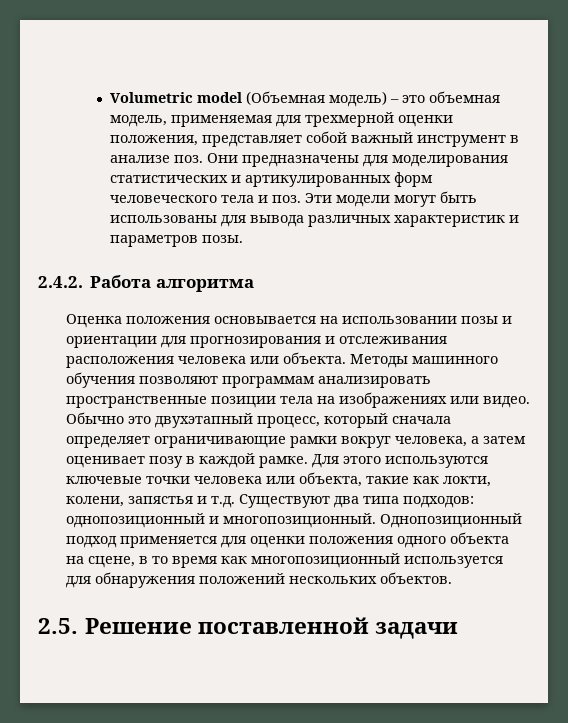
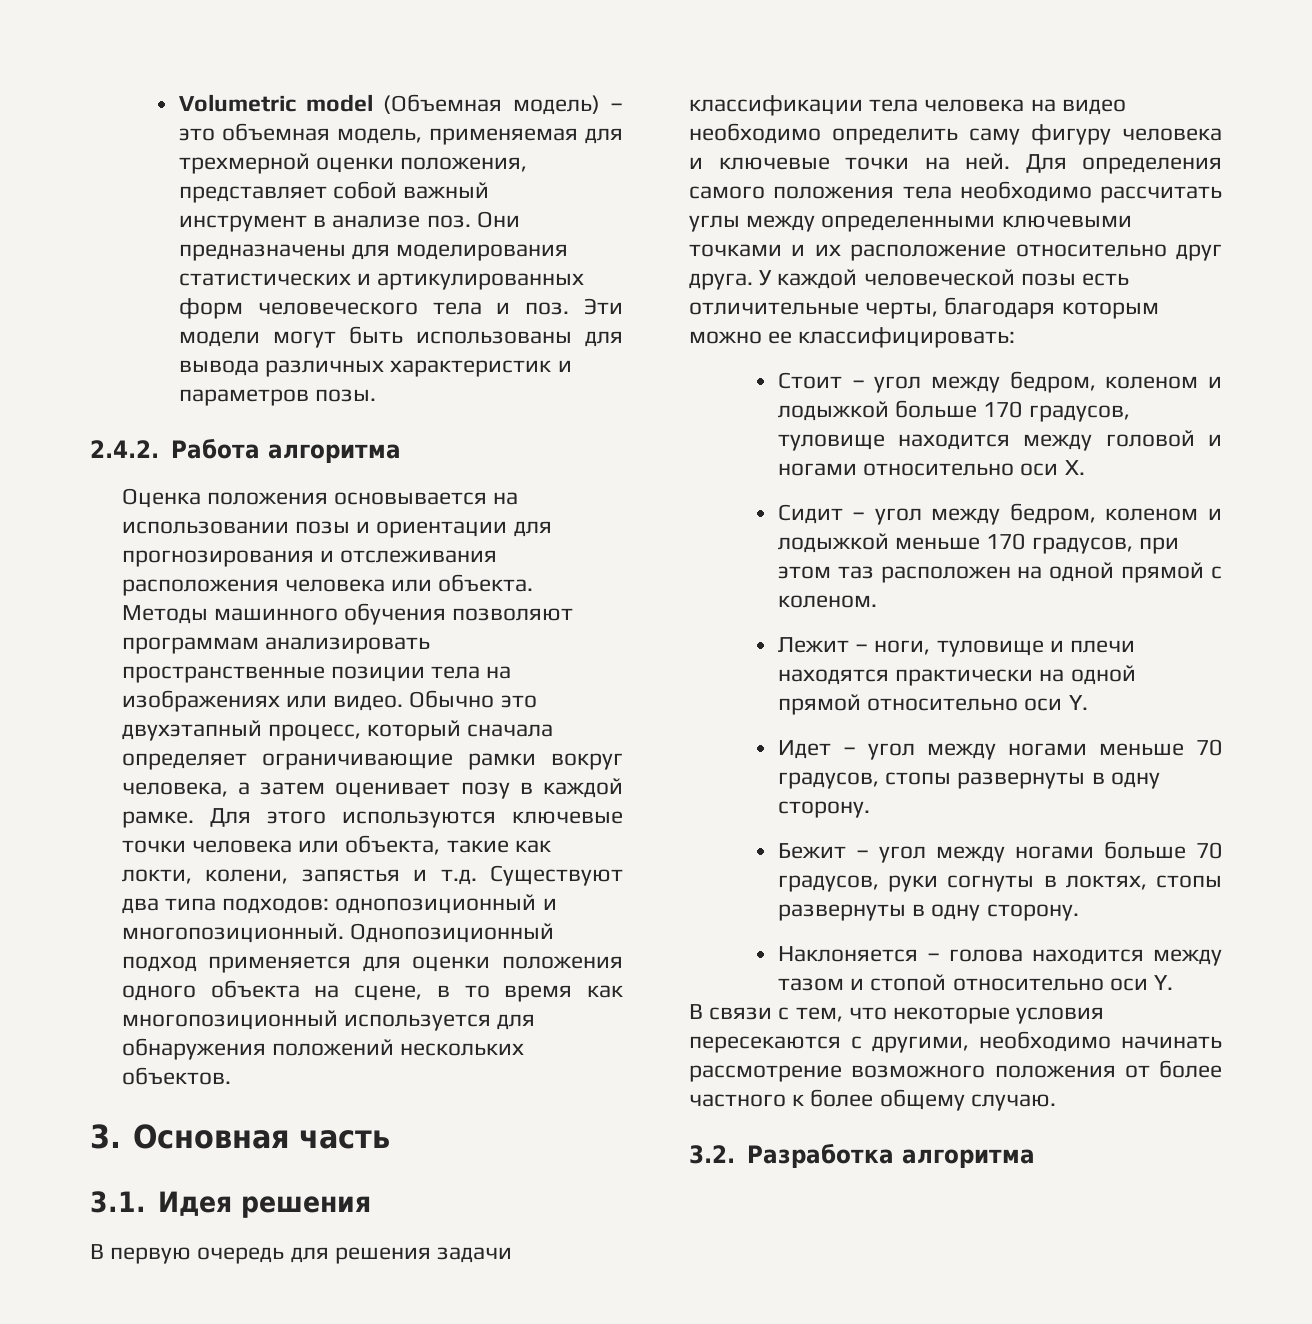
- 2.5. Решение поставленной задачи
+ 3. Основная часть
+ 3.1. Идея решения
+ В первую очередь для решения задачи классификации тела человека на видео необходимо определить саму фигуру человека и ключевые точки на ней. Для определения самого положения тела необходимо рассчитать углы между определенными ключевыми точками и их расположение относительно друг друга. У каждой человеческой позы есть отличительные черты, благодаря которым можно ее классифицировать:
+ Стоит – угол между бедром, коленом и лодыжкой больше 170 градусов, туловище находится между головой и ногами относительно оси X.
+ Сидит – угол между бедром, коленом и лодыжкой меньше 170 градусов, при этом таз расположен на одной прямой с коленом.
+ Лежит – ноги, туловище и плечи находятся практически на одной прямой относительно оси Y.
+ Идет – угол между ногами меньше 70 градусов, стопы развернуты в одну сторону.
+ Бежит – угол между ногами больше 70 градусов, руки согнуты в локтях, стопы развернуты в одну сторону.
+ Наклоняется – голова находится между тазом и стопой относительно оси Y.
+ В связи с тем, что некоторые условия пересекаются с другими, необходимо начинать рассмотрение возможного положения от более частного к более общему случаю.
+ 3.2. Разработка алгоритма

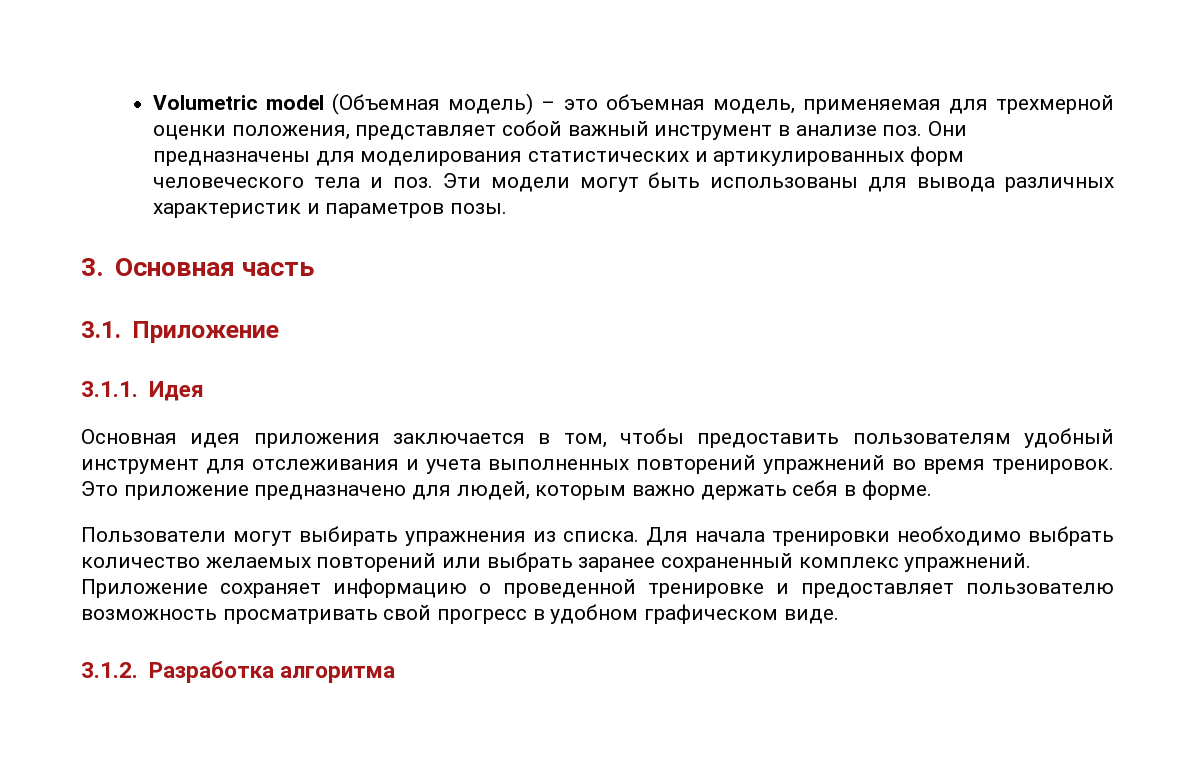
- 2.4.2. Работа алгоритма
- Оценка положения основывается на использовании позы и ориентации для прогнозирования и отслеживания расположения человека или объекта. Методы машинного обучения позволяют программам анализировать пространственные позиции тела на изображениях или видео. Обычно это двухэтапный процесс, который сначала определяет ограничивающие рамки вокруг человека, а затем оценивает позу в каждой рамке. Для этого используются ключевые точки человека или объекта, такие как локти, колени, запястья и т.д. Существуют два типа подходов: однопозиционный и многопозиционный. Однопозиционный подход применяется для оценки положения одного объекта на сцене, в то время как многопозиционный используется для обнаружения положений нескольких объектов.
- 3.1. Идея решения
- В первую очередь для решения задачи классификации тела человека на видео необходимо определить саму фигуру человека и ключевые точки на ней. Для определения самого положения тела необходимо рассчитать углы между определенными ключевыми точками и их расположение относительно друг друга. У каждой человеческой позы есть отличительные черты, благодаря которым можно ее классифицировать:
- Стоит – угол между бедром, коленом и лодыжкой больше 170 градусов, туловище находится между головой и ногами относительно оси X.
- Сидит – угол между бедром, коленом и лодыжкой меньше 170 градусов, при этом таз расположен на одной прямой с коленом.
- Лежит – ноги, туловище и плечи находятся практически на одной прямой относительно оси Y.
- Идет – угол между ногами меньше 70 градусов, стопы развернуты в одну сторону.
- Бежит – угол между ногами больше 70 градусов, руки согнуты в локтях, стопы развернуты в одну сторону.
- Наклоняется – голова находится между тазом и стопой относительно оси Y.
- В связи с тем, что некоторые условия пересекаются с другими, необходимо начинать рассмотрение возможного положения от более частного к более общему случаю.
- 3.2. Разработка алгоритма
+ 3.1. Приложение
+ 3.1.1. Идея
+ Основная идея приложения заключается в том, чтобы предоставить пользователям удобный инструмент для отслеживания и учета выполненных повторений упражнений во время тренировок. Это приложение предназначено для людей, которым важно держать себя в форме.
+ Пользователи могут выбирать упражнения из списка. Для начала тренировки необходимо выбрать количество желаемых повторений или выбрать заранее сохраненный комплекс упражнений. Приложение сохраняет информацию о проведенной тренировке и предоставляет пользователю возможность просматривать свой прогресс в удобном графическом виде.
+ 3.1.2. Разработка алгоритма

